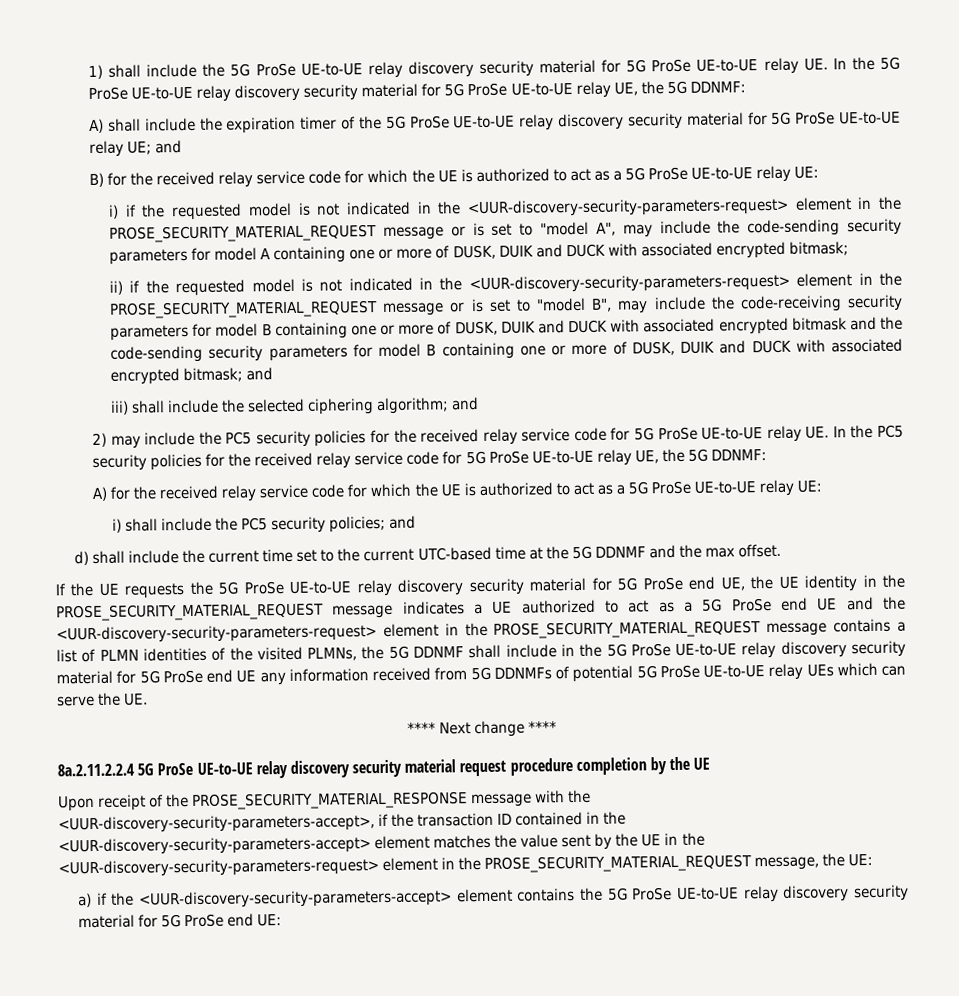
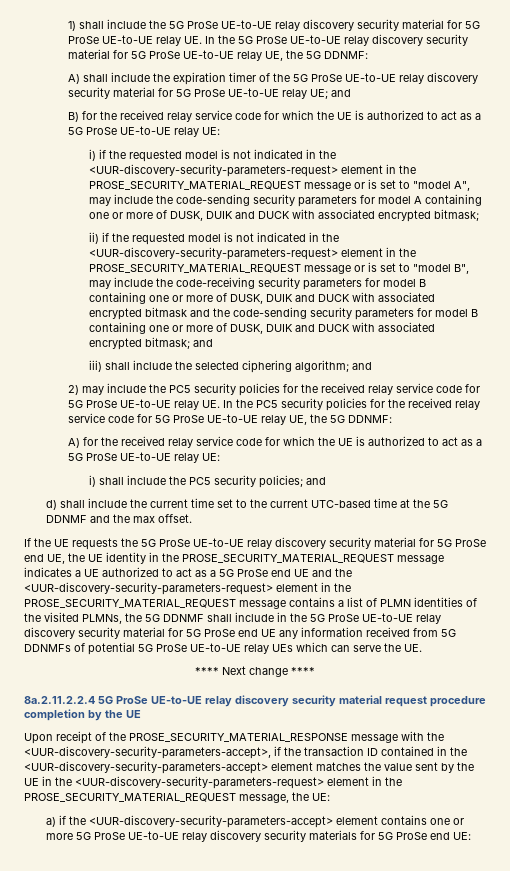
- a) if the <UUR-discovery-security-parameters-accept> element contains the 5G ProSe UE-to-UE relay discovery security material for 5G ProSe end UE:
+ a) if the <UUR-discovery-security-parameters-accept> element contains one or more 5G ProSe UE-to-UE relay discovery security materials for 5G ProSe end UE:

